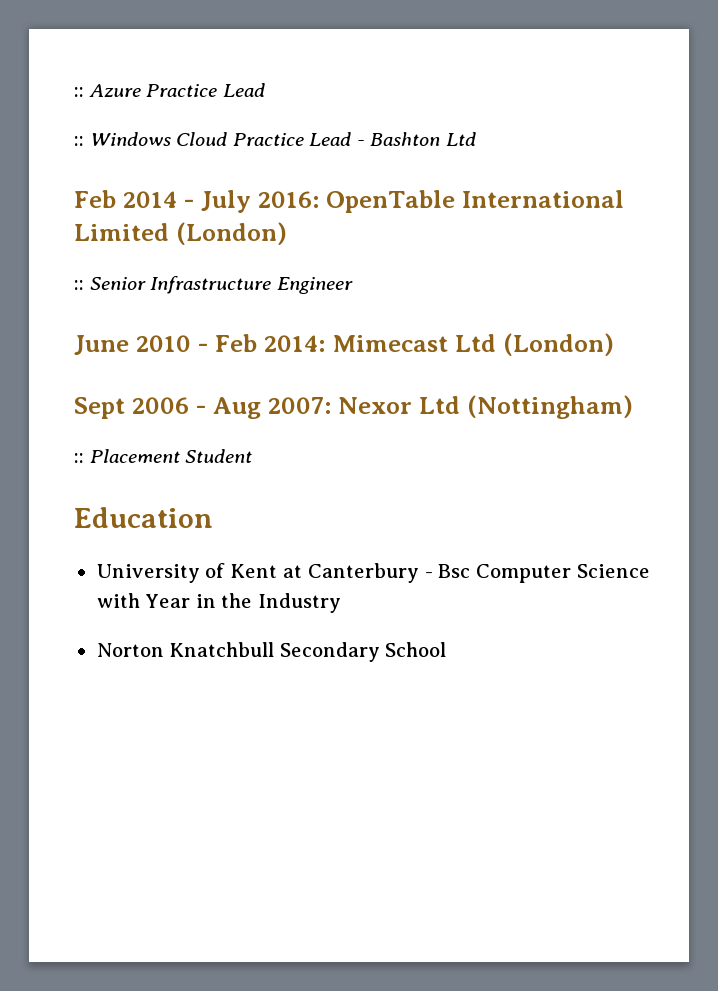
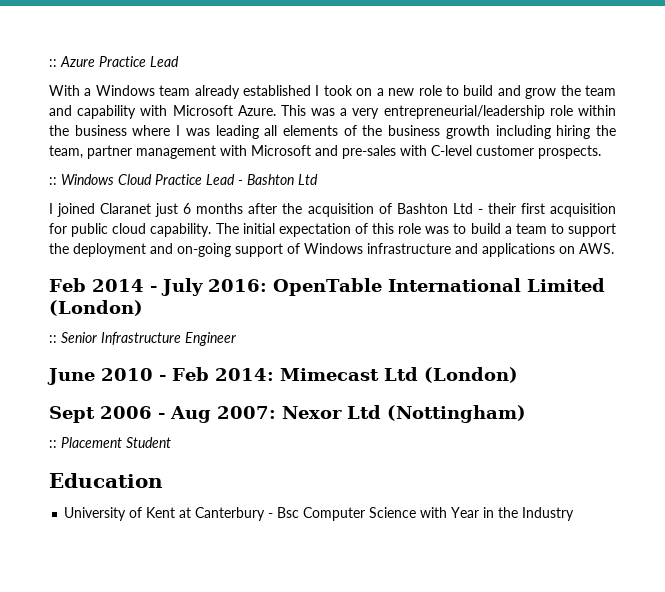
+ With a Windows team already established I took on a new role to build and grow the team and capability with Microsoft Azure. This was a very entrepreneurial/leadership role within the business where I was leading all elements of the business growth including hiring the team, partner management with Microsoft and pre-sales with C-level customer prospects.
+ I joined Claranet just 6 months after the acquisition of Bashton Ltd - their first acquisition for public cloud capability. The initial expectation of this role was to build a team to support the deployment and on-going support of Windows infrastructure and applications on AWS.
- Norton Knatchbull Secondary School

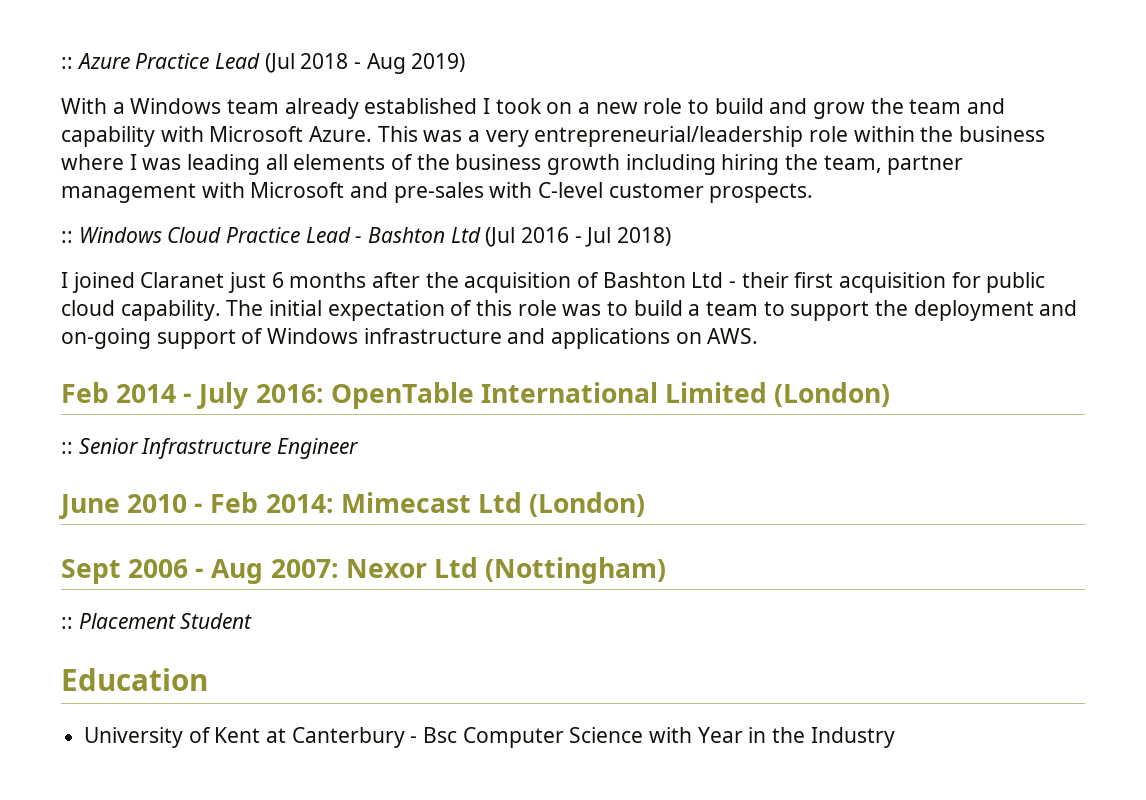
- :: Azure Practice Lead
+ :: Azure Practice Lead (Jul 2018 - Aug 2019)
- :: Windows Cloud Practice Lead - Bashton Ltd
+ :: Windows Cloud Practice Lead - Bashton Ltd (Jul 2016 - Jul 2018)

